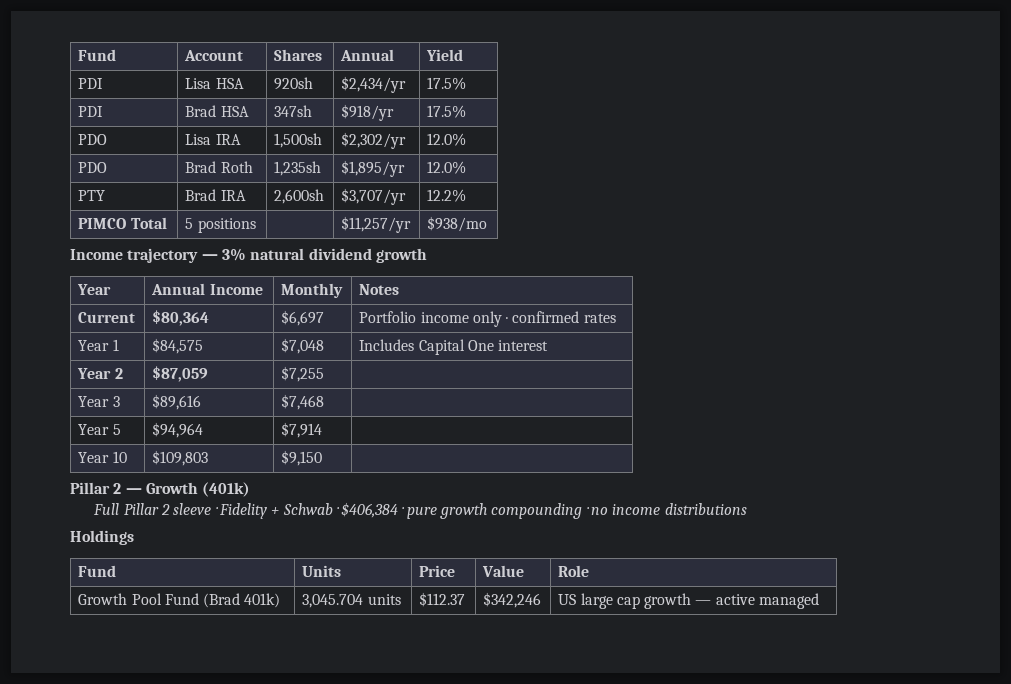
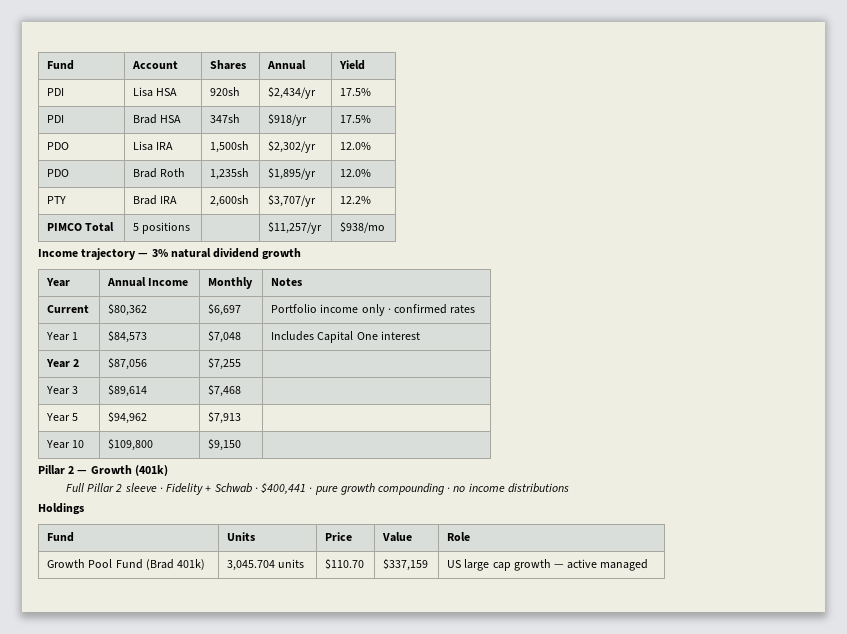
- Current | $80,364 | $6,697 | Portfolio income only · confirmed rates
+ Current | $80,362 | $6,697 | Portfolio income only · confirmed rates
- Year 1 | $84,575 | $7,048 | Includes Capital One interest
+ Year 1 | $84,573 | $7,048 | Includes Capital One interest
- Year 2 | $87,059 | $7,255 |
+ Year 2 | $87,056 | $7,255 |
- Year 3 | $89,616 | $7,468 |
+ Year 3 | $89,614 | $7,468 |
- Year 5 | $94,964 | $7,914 |
+ Year 5 | $94,962 | $7,913 |
- Year 10 | $109,803 | $9,150 |
+ Year 10 | $109,800 | $9,150 |
- Full Pillar 2 sleeve · Fidelity + Schwab · $406,384 · pure growth compounding · no income distributions
+ Full Pillar 2 sleeve · Fidelity + Schwab · $400,441 · pure growth compounding · no income distributions
- Growth Pool Fund (Brad 401k) | 3,045.704 units | $112.37 | $342,246 | US large cap growth — active managed
+ Growth Pool Fund (Brad 401k) | 3,045.704 units | $110.70 | $337,159 | US large cap growth — active managed

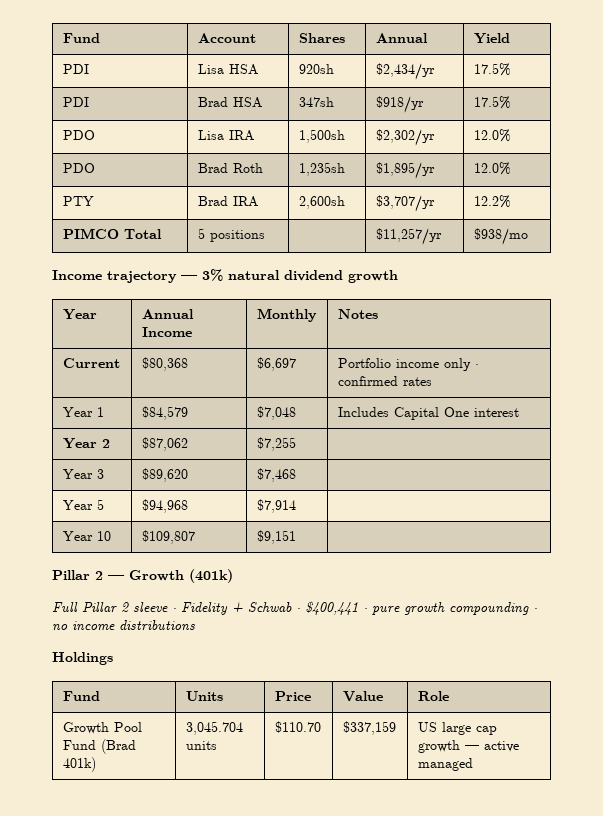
- Current | $80,362 | $6,697 | Portfolio income only · confirmed rates
+ Current | $80,368 | $6,697 | Portfolio income only · confirmed rates
- Year 1 | $84,573 | $7,048 | Includes Capital One interest
+ Year 1 | $84,579 | $7,048 | Includes Capital One interest
- Year 2 | $87,056 | $7,255 |
+ Year 2 | $87,062 | $7,255 |
- Year 3 | $89,614 | $7,468 |
+ Year 3 | $89,620 | $7,468 |
- Year 5 | $94,962 | $7,913 |
+ Year 5 | $94,968 | $7,914 |
- Year 10 | $109,800 | $9,150 |
+ Year 10 | $109,807 | $9,151 |

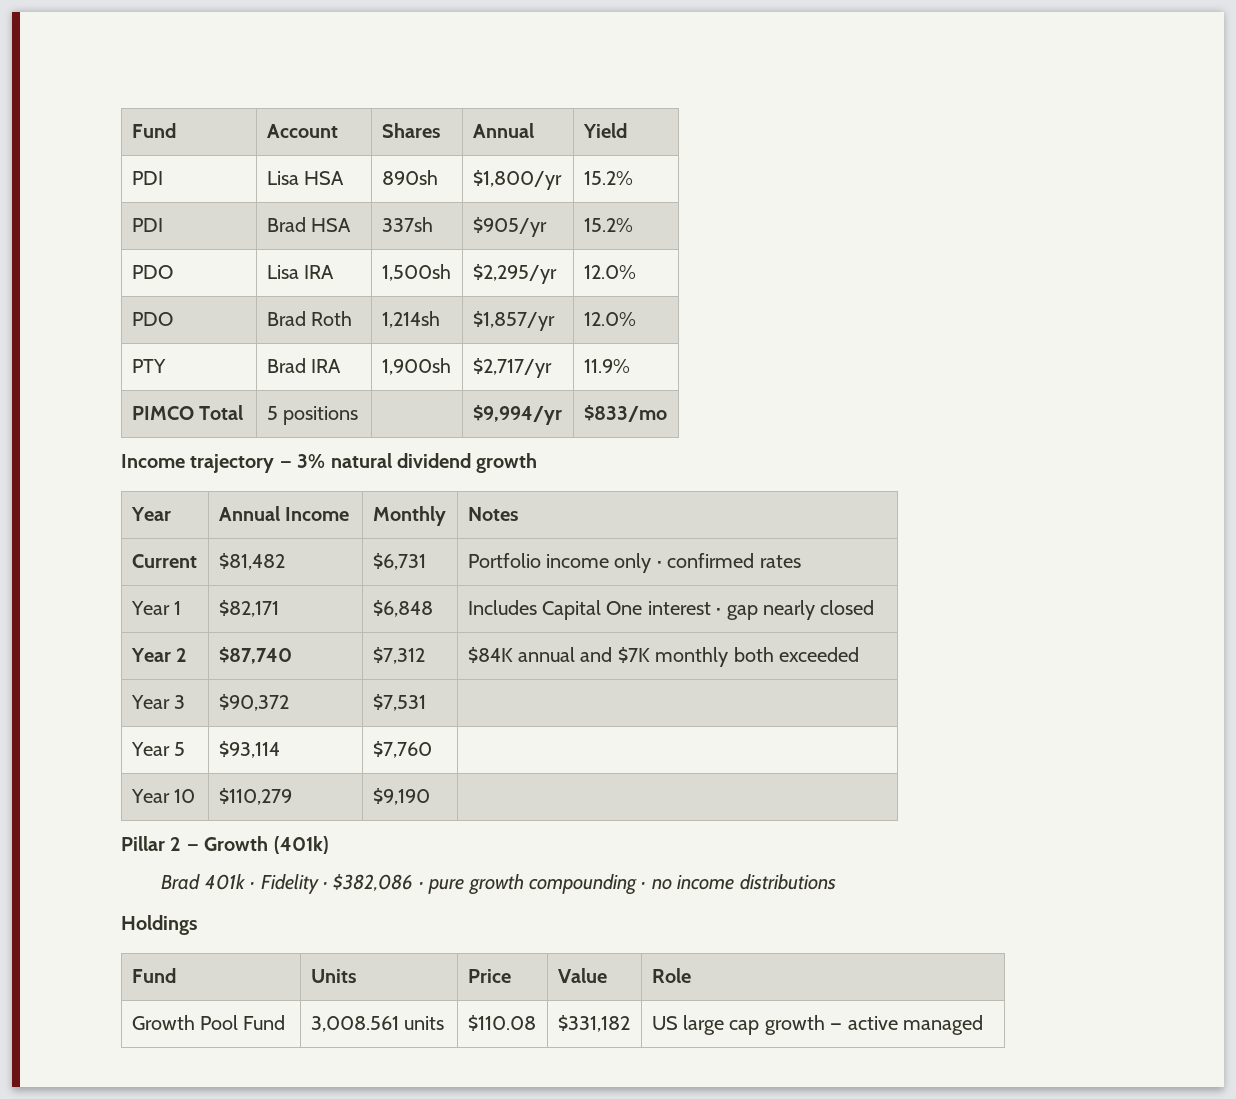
- PDI | Lisa HSA | 920sh | $2,434/yr | 17.5%
+ PDI | Lisa HSA | 890sh | $1,800/yr | 15.2%
- PDI | Brad HSA | 347sh | $918/yr | 17.5%
+ PDI | Brad HSA | 337sh | $905/yr | 15.2%
- PDO | Lisa IRA | 1,500sh | $2,302/yr | 12.0%
+ PDO | Lisa IRA | 1,500sh | $2,295/yr | 12.0%
- PDO | Brad Roth | 1,235sh | $1,895/yr | 12.0%
+ PDO | Brad Roth | 1,214sh | $1,857/yr | 12.0%
- PTY | Brad IRA | 2,600sh | $3,707/yr | 12.2%
+ PTY | Brad IRA | 1,900sh | $2,717/yr | 11.9%
- PIMCO Total | 5 positions | | $11,257/yr | $938/mo
+ PIMCO Total | 5 positions | | $9,994/yr | $833/mo
- Current | $80,368 | $6,697 | Portfolio income only · confirmed rates
+ Current | $81,482 | $6,731 | Portfolio income only · confirmed rates
- Year 1 | $84,579 | $7,048 | Includes Capital One interest
- Year 2 | $87,062 | $7,255 |
+ Year 1 | $82,171 | $6,848 | Includes Capital One interest · gap nearly closed
+ Year 2 | $87,740 | $7,312 | $84K annual and $7K monthly both exceeded
- Year 3 | $89,620 | $7,468 |
+ Year 3 | $90,372 | $7,531 |
- Year 5 | $94,968 | $7,914 |
+ Year 5 | $93,114 | $7,760 |
- Year 10 | $109,807 | $9,151 |
+ Year 10 | $110,279 | $9,190 |
- Full Pillar 2 sleeve · Fidelity + Schwab · $400,441 · pure growth compounding · no income distributions
+ Brad 401k · Fidelity · $382,086 · pure growth compounding · no income distributions
- Growth Pool Fund (Brad 401k) | 3,045.704 units | $110.70 | $337,159 | US large cap growth — active managed
+ Growth Pool Fund | 3,008.561 units | $110.08 | $331,182 | US large cap growth — active managed

